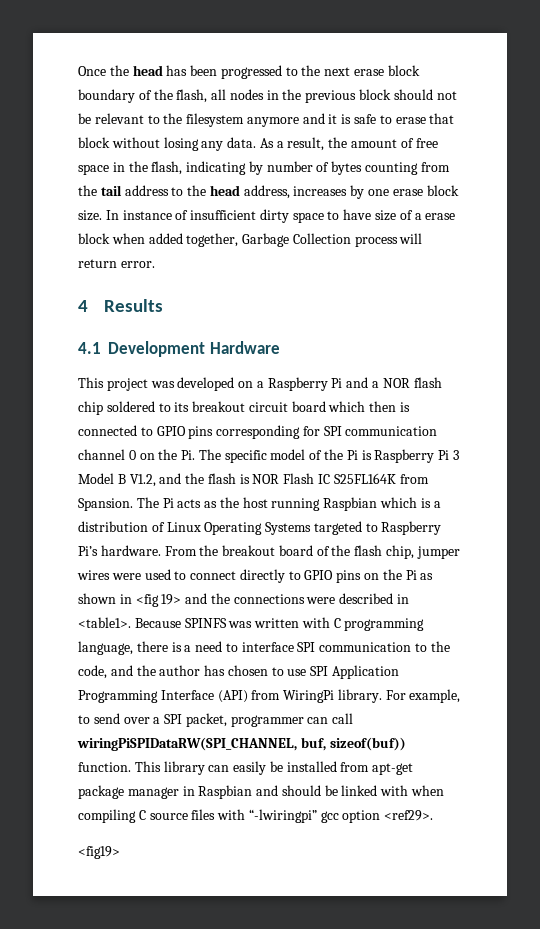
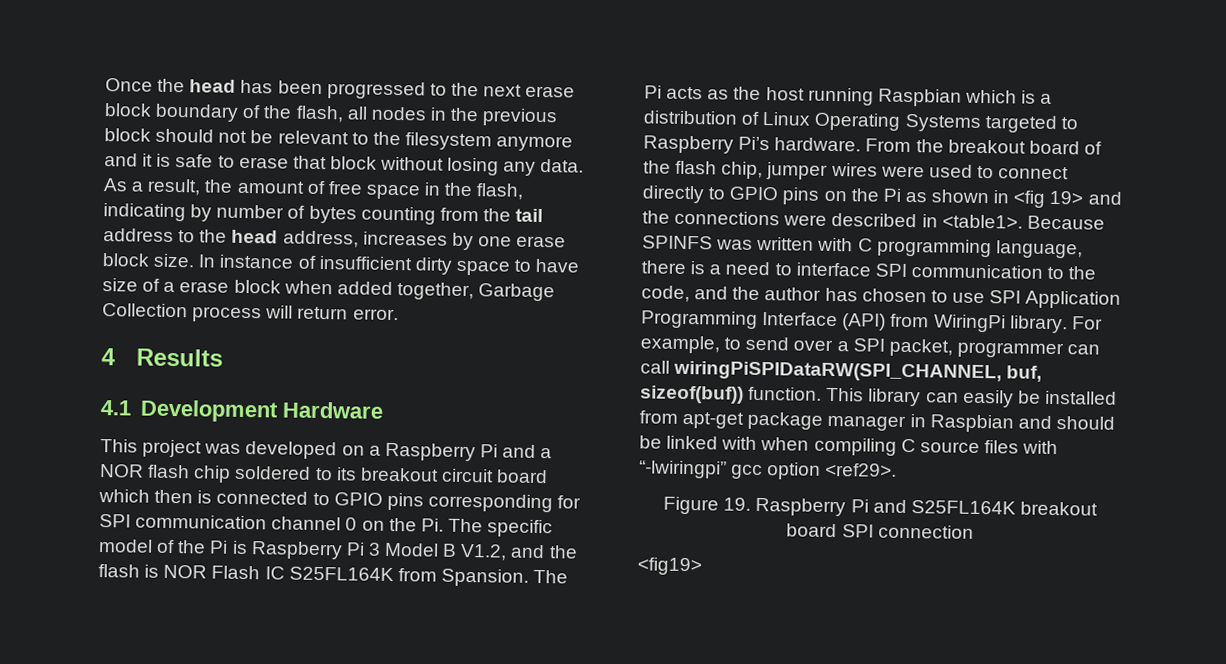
+ Figure 19. Raspberry Pi and S25FL164K breakout board SPI connection

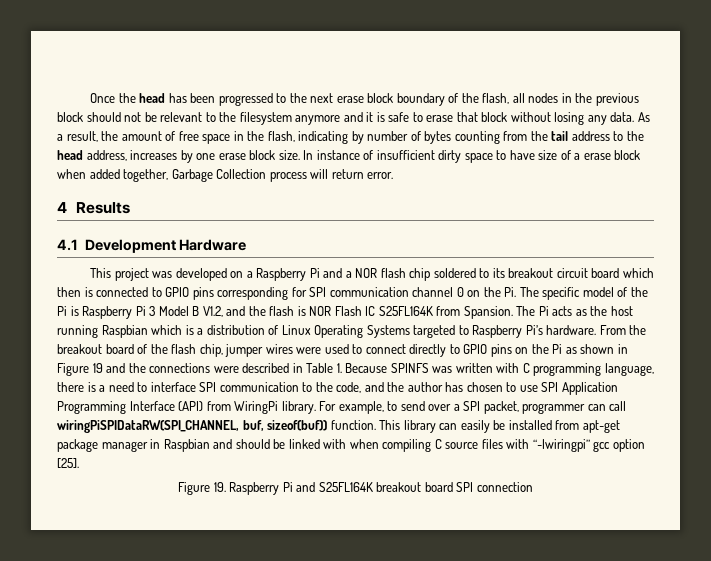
- From the breakout board of the flash chip, jumper wires were used to connect directly to GPIO pins on the Pi as shown in <fig 19> and the connections were described in <table1>. Because SPINFS was written with C programming language, there is a need to interface SPI communication to the code, and the author has chosen to use SPI Application Programming Interface (API) from WiringPi library.
+ From the breakout board of the flash chip, jumper wires were used to connect directly to GPIO pins on the Pi as shown in Figure 19 and the connections were described in Table 1. Because SPINFS was written with C programming language, there is a need to interface SPI communication to the code, and the author has chosen to use SPI Application Programming Interface (API) from WiringPi library.
- This library can easily be installed from apt-get package manager in Raspbian and should be linked with when compiling C source files with “-lwiringpi” gcc option <ref29>.
+ This library can easily be installed from apt-get package manager in Raspbian and should be linked with when compiling C source files with “-lwiringpi” gcc option [25].
- <fig19>

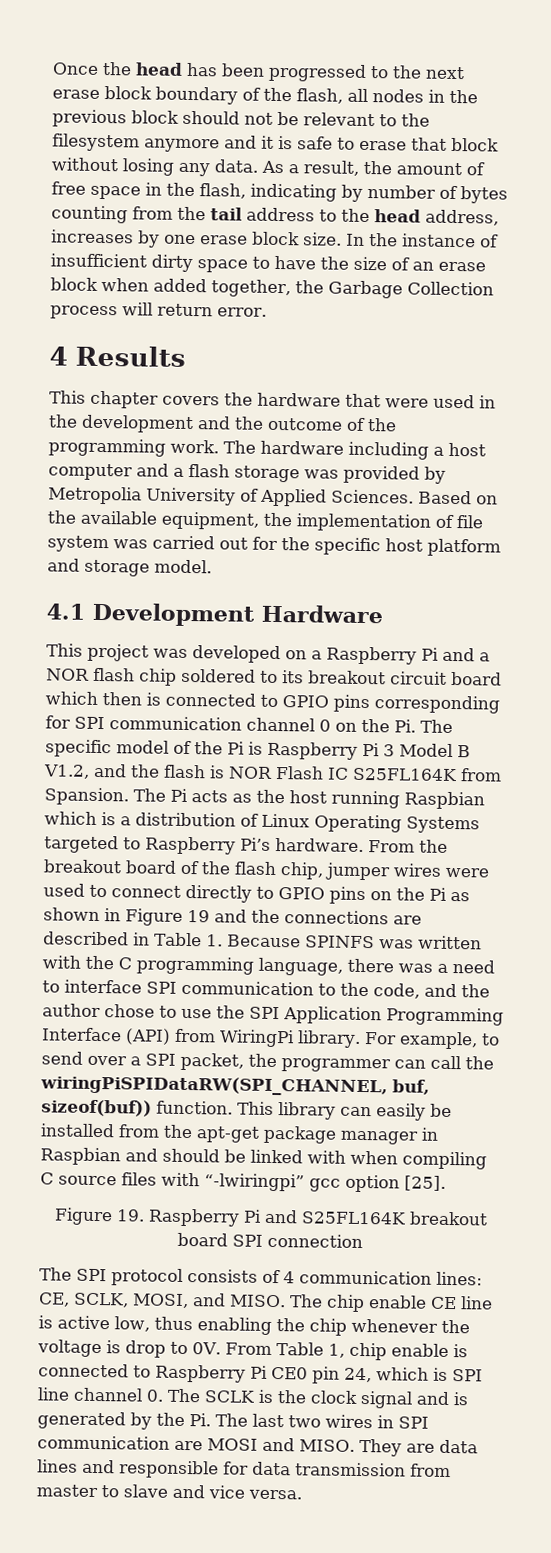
- In instance of insufficient dirty space to have size of a erase block when added together, Garbage Collection process will return error.
+ In the instance of insufficient dirty space to have the size of an erase block when added together, the Garbage Collection process will return error.
+ This chapter covers the hardware that were used in the development and the outcome of the programming work. The hardware including a host computer and a flash storage was provided by Metropolia University of Applied Sciences. Based on the available equipment, the implementation of file system was carried out for the specific host platform and storage model.
- From the breakout board of the flash chip, jumper wires were used to connect directly to GPIO pins on the Pi as shown in Figure 19 and the connections were described in Table 1. Because SPINFS was written with C programming language, there is a need to interface SPI communication to the code, and the author has chosen to use SPI Application Programming Interface (API) from WiringPi library.
+ From the breakout board of the flash chip, jumper wires were used to connect directly to GPIO pins on the Pi as shown in Figure 19 and the connections are described in Table 1. Because SPINFS was written with the C programming language, there was a need to interface SPI communication to the code, and the author chose to use the SPI Application Programming Interface (API) from WiringPi library.
- For example, to send over a SPI packet, programmer can call wiringPiSPIDataRW(SPI_CHANNEL, buf, sizeof(buf)) function.
+ For example, to send over a SPI packet, the programmer can call the wiringPiSPIDataRW(SPI_CHANNEL, buf, sizeof(buf)) function.
- This library can easily be installed from apt-get package manager in Raspbian and should be linked with when compiling C source files with “-lwiringpi” gcc option [25].
+ This library can easily be installed from the apt-get package manager in Raspbian and should be linked with when compiling C source files with “-lwiringpi” gcc option [25].
+ The SPI protocol consists of 4 communication lines: CE, SCLK, MOSI, and MISO. The chip enable CE line is active low, thus enabling the chip whenever the voltage is drop to 0V. From Table 1, chip enable is connected to Raspberry Pi CE0 pin 24, which is SPI line channel 0. The SCLK is the clock signal and is generated by the Pi. The last two wires in SPI communication are MOSI and MISO. They are data lines and responsible for data transmission from master to slave and vice versa.

